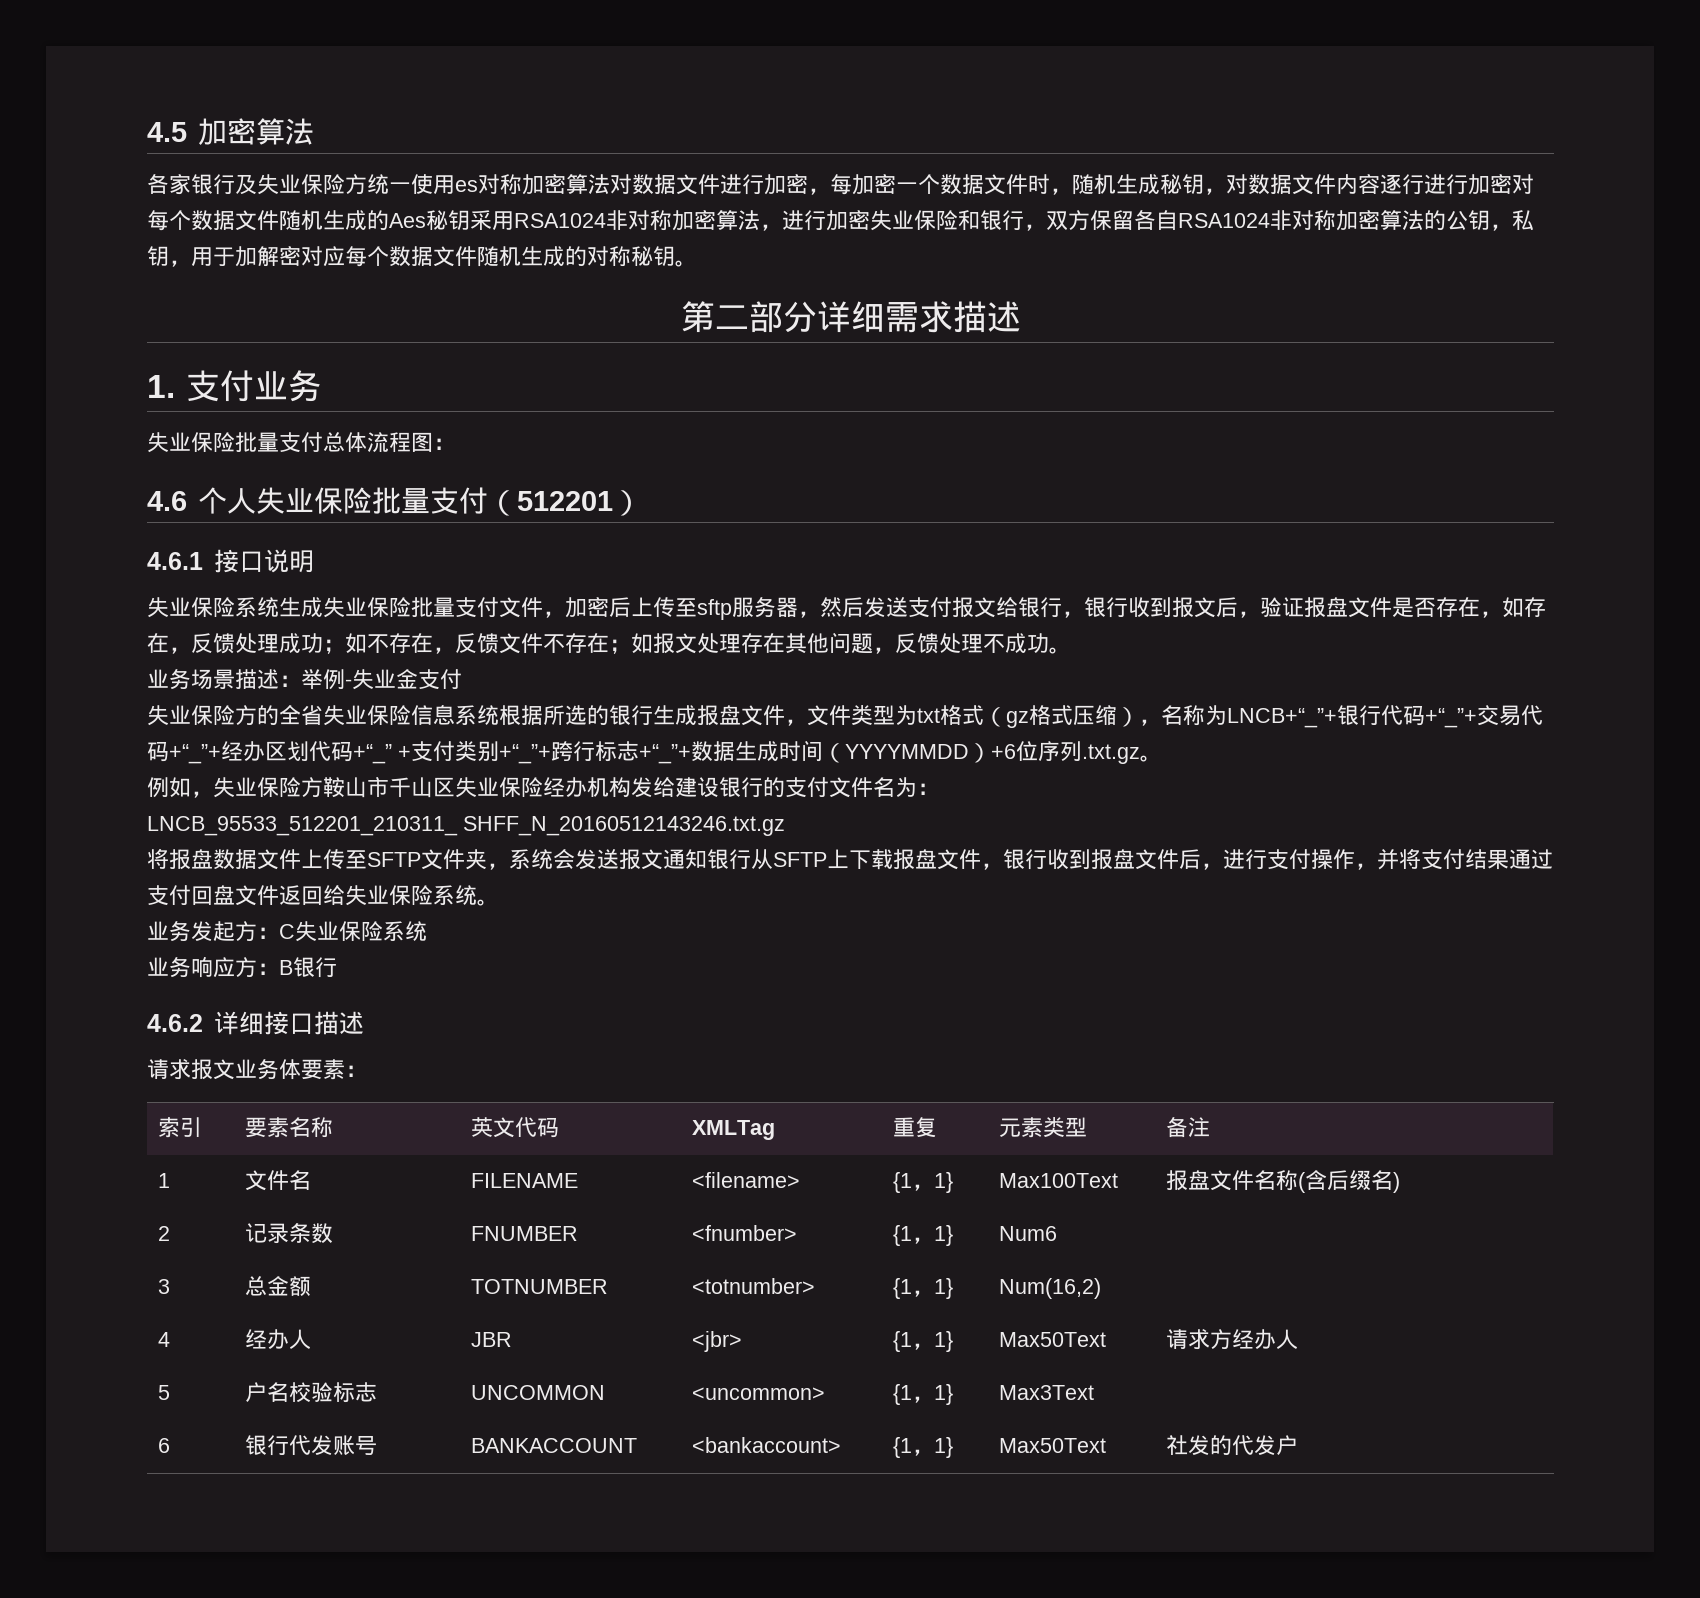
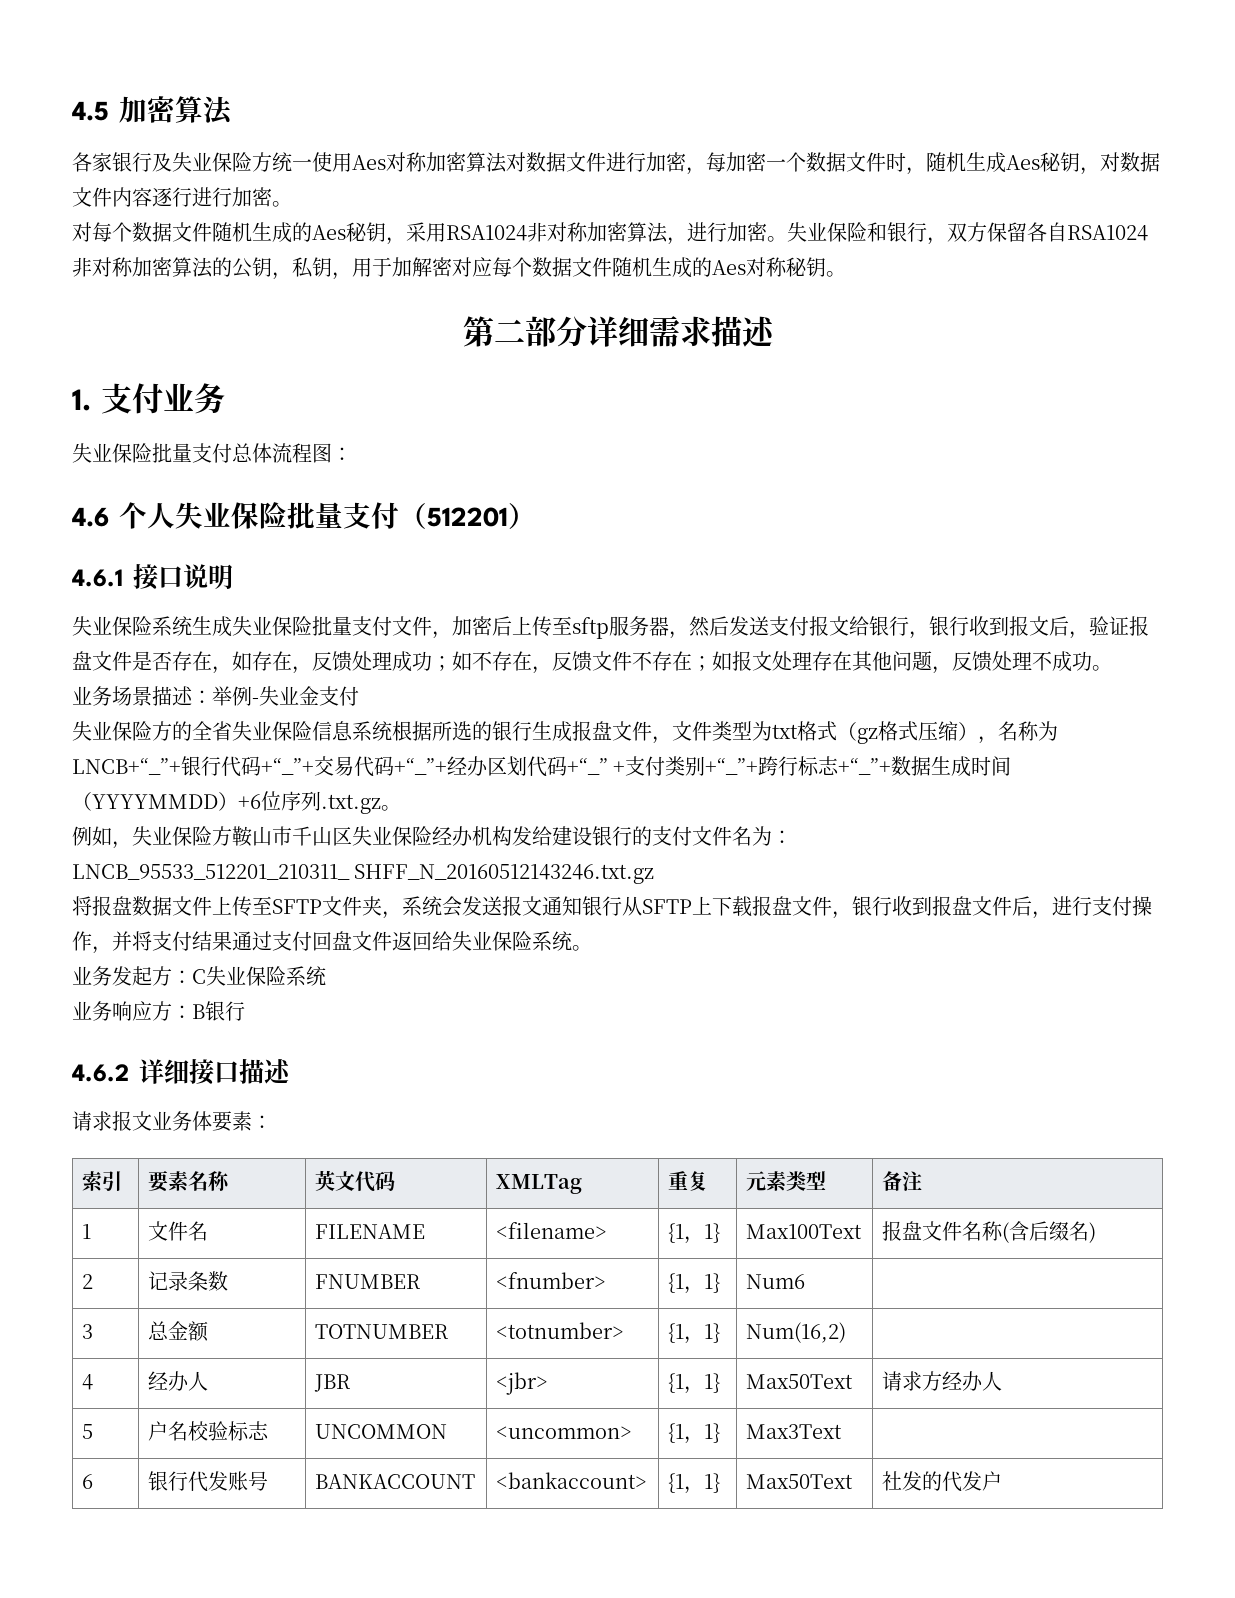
- 各家银行及失业保险方统一使用es对称加密算法对数据文件进行加密，每加密一个数据文件时，随机生成秘钥，对数据文件内容逐行进行加密对每个数据文件随机生成的Aes秘钥采用RSA1024非对称加密算法，进行加密失业保险和银行，双方保留各自RSA1024非对称加密算法的公钥，私钥，用于加解密对应每个数据文件随机生成的对称秘钥。
+ 各家银行及失业保险方统一使用Aes对称加密算法对数据文件进行加密，每加密一个数据文件时，随机生成Aes秘钥，对数据文件内容逐行进行加密。
+ 对每个数据文件随机生成的Aes秘钥，采用RSA1024非对称加密算法，进行加密。失业保险和银行，双方保留各自RSA1024非对称加密算法的公钥，私钥，用于加解密对应每个数据文件随机生成的Aes对称秘钥。

